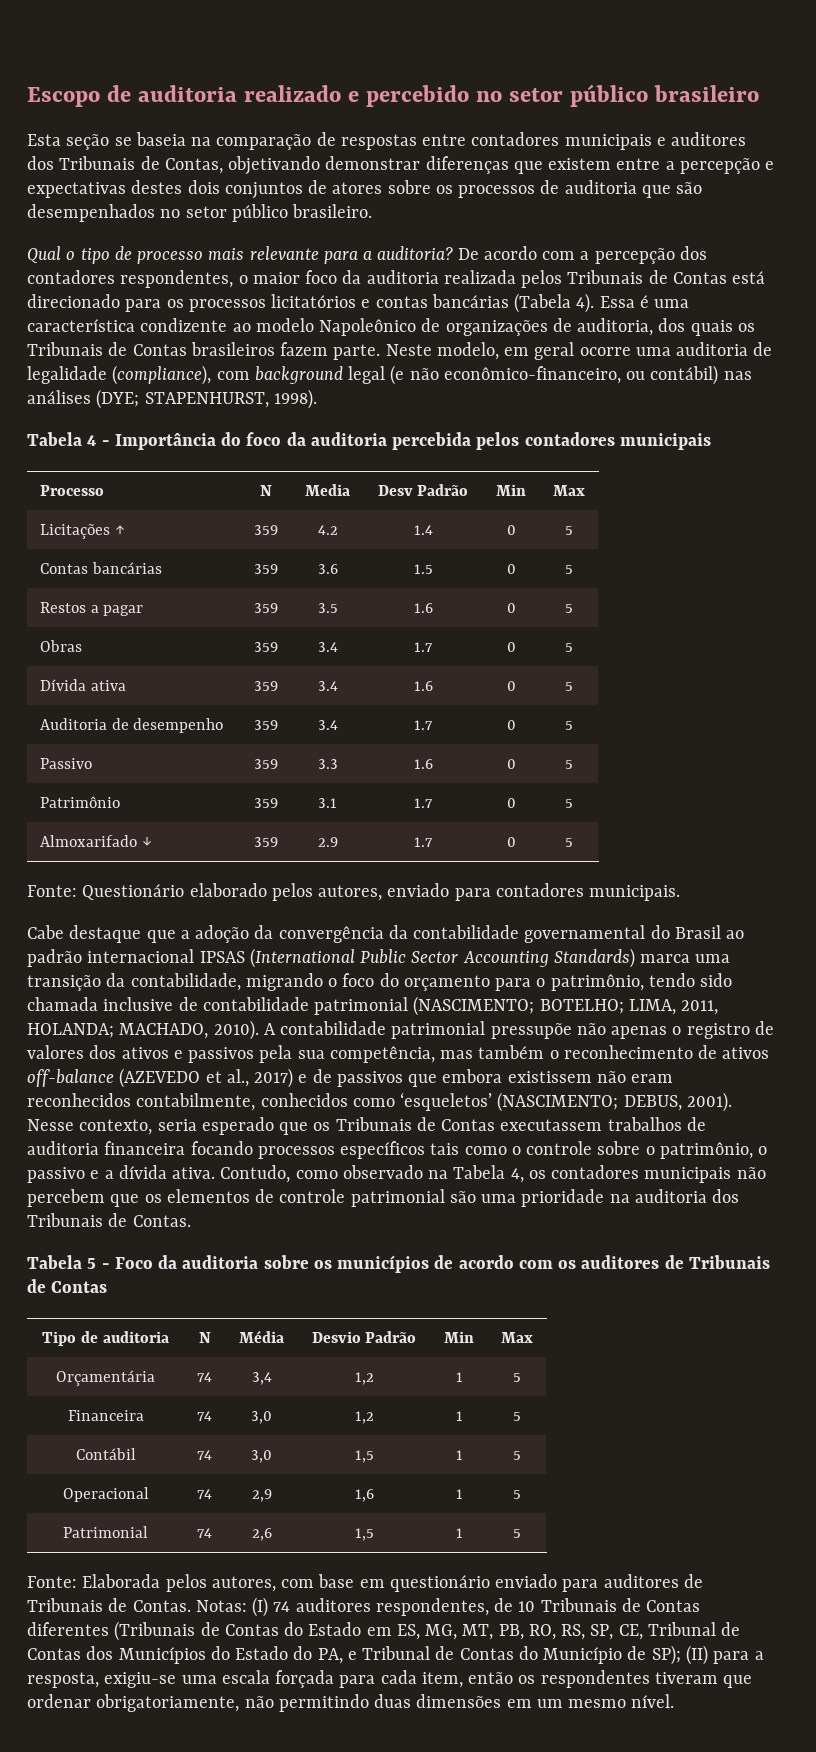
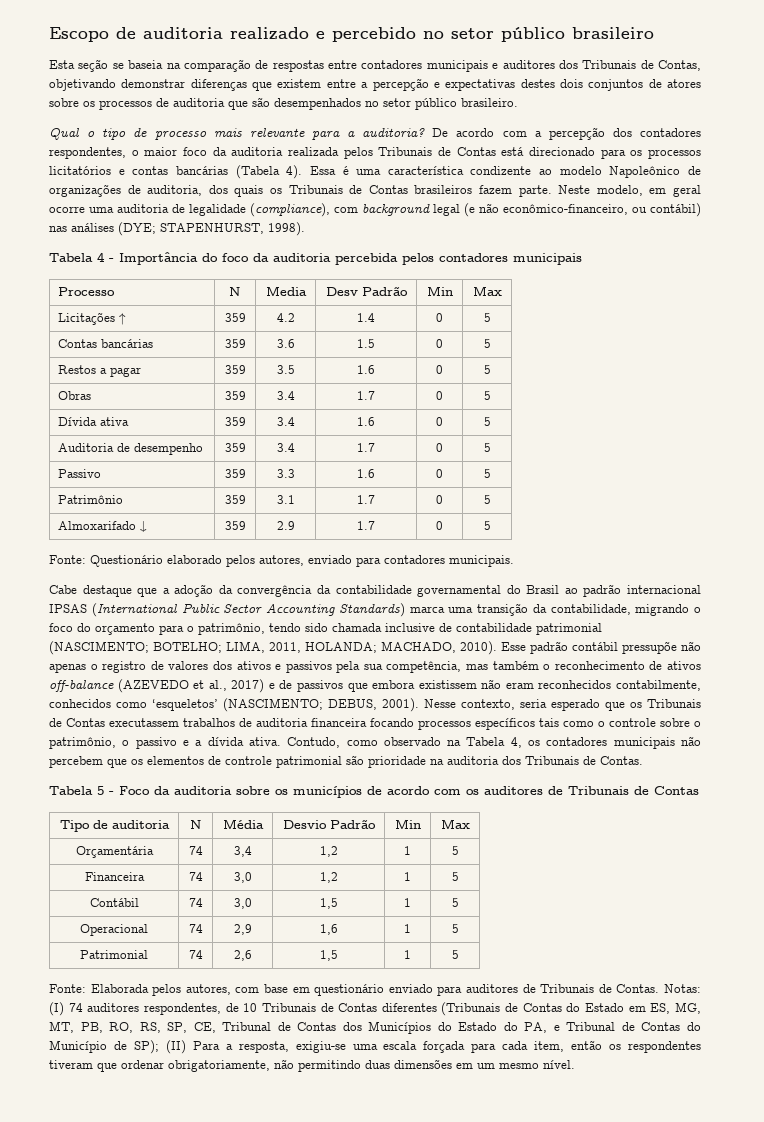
- A contabilidade patrimonial pressupõe não apenas o registro de valores dos ativos e passivos pela sua competência, mas também o reconhecimento de ativos off-balance (AZEVEDO et al., 2017) e de passivos que embora existissem não eram reconhecidos contabilmente, conhecidos como ‘esqueletos’ (NASCIMENTO; DEBUS, 2001).
+ Esse padrão contábil pressupõe não apenas o registro de valores dos ativos e passivos pela sua competência, mas também o reconhecimento de ativos off-balance (AZEVEDO et al., 2017) e de passivos que embora existissem não eram reconhecidos contabilmente, conhecidos como ‘esqueletos’ (NASCIMENTO; DEBUS, 2001).
- Contudo, como observado na Tabela 4, os contadores municipais não percebem que os elementos de controle patrimonial são uma prioridade na auditoria dos Tribunais de Contas.
+ Contudo, como observado na Tabela 4, os contadores municipais não percebem que os elementos de controle patrimonial são prioridade na auditoria dos Tribunais de Contas.
- (II) para a resposta, exigiu-se uma escala forçada para cada item, então os respondentes tiveram que ordenar obrigatoriamente, não permitindo duas dimensões em um mesmo nível.
+ (II) Para a resposta, exigiu-se uma escala forçada para cada item, então os respondentes tiveram que ordenar obrigatoriamente, não permitindo duas dimensões em um mesmo nível.

